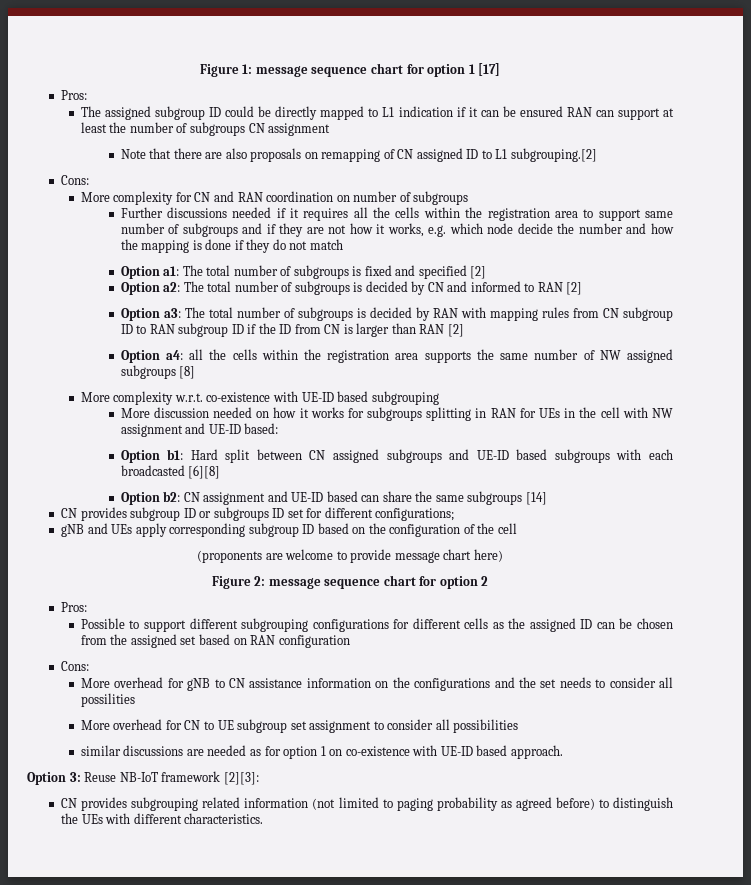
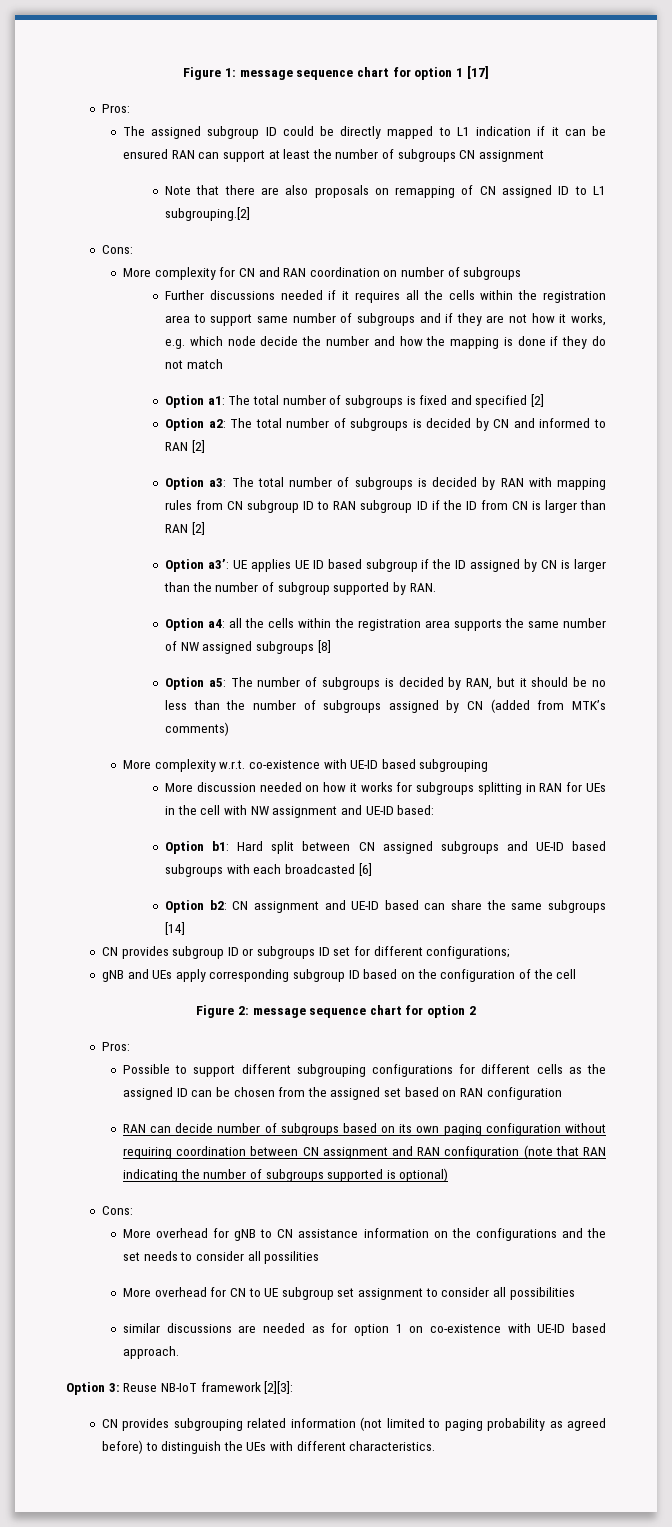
+ Option a3’: UE applies UE ID based subgroup if the ID assigned by CN is larger than the number of subgroup supported by RAN.
+ Option a5: The number of subgroups is decided by RAN, but it should be no less than the number of subgroups assigned by CN (added from MTK’s comments)
- Option b1: Hard split between CN assigned subgroups and UE-ID based subgroups with each broadcasted [6][8]
+ Option b1: Hard split between CN assigned subgroups and UE-ID based subgroups with each broadcasted [6]
- (proponents are welcome to provide message chart here)
+ RAN can decide number of subgroups based on its own paging configuration without requiring coordination between CN assignment and RAN configuration (note that RAN indicating the number of subgroups supported is optional)

